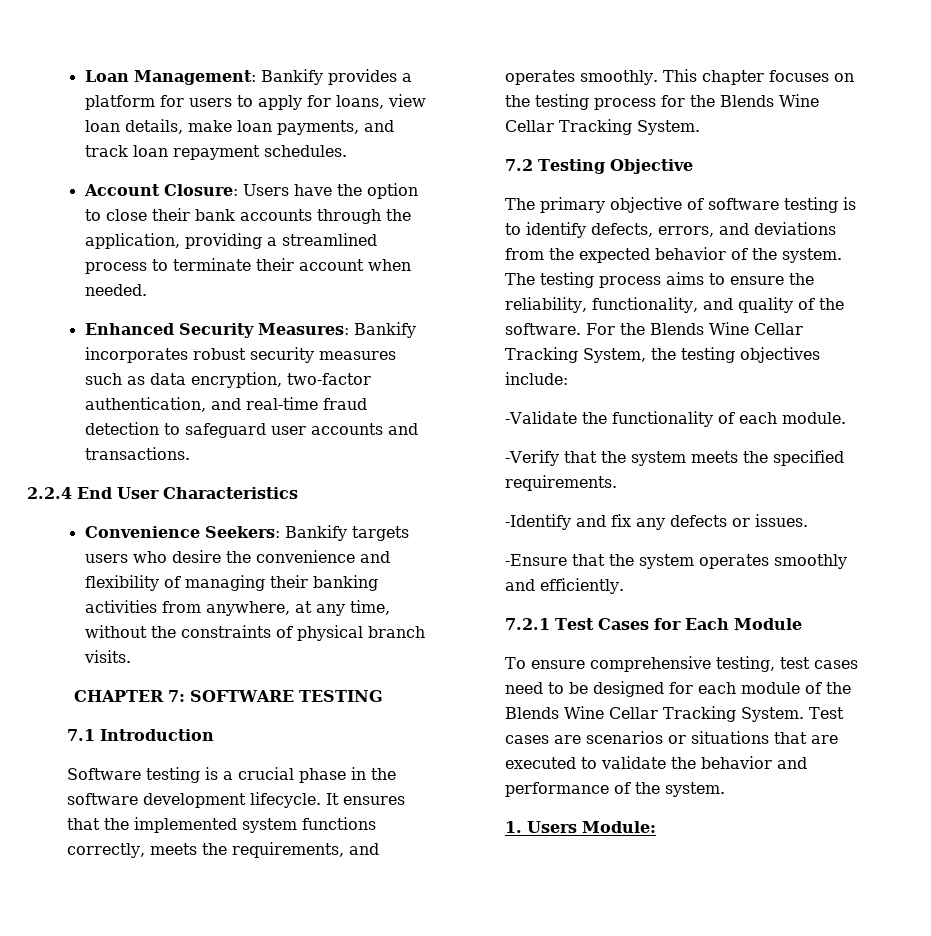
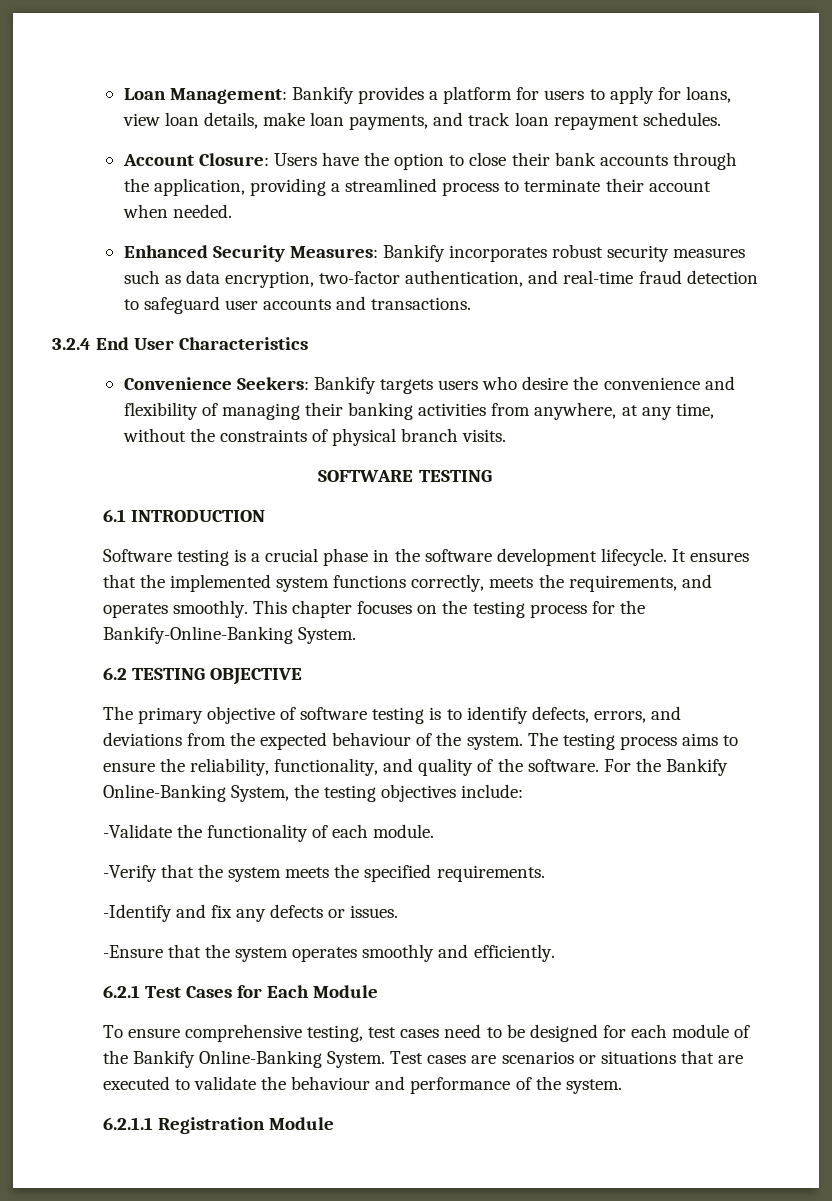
- 2.2.4 End User Characteristics
+ 3.2.4 End User Characteristics
- CHAPTER 7: SOFTWARE TESTING
+ SOFTWARE TESTING
- 7.1 Introduction
+ 6.1 INTRODUCTION
- This chapter focuses on the testing process for the Blends Wine Cellar Tracking System.
- 7.2 Testing Objective
+ This chapter focuses on the testing process for the Bankify-Online-Banking System.
+ 6.2 TESTING OBJECTIVE
- The primary objective of software testing is to identify defects, errors, and deviations from the expected behavior of the system.
+ The primary objective of software testing is to identify defects, errors, and deviations from the expected behaviour of the system.
- For the Blends Wine Cellar Tracking System, the testing objectives include:
+ For the Bankify Online-Banking System, the testing objectives include:
- 7.2.1 Test Cases for Each Module
+ 6.2.1 Test Cases for Each Module
- To ensure comprehensive testing, test cases need to be designed for each module of the Blends Wine Cellar Tracking System.
+ To ensure comprehensive testing, test cases need to be designed for each module of the Bankify Online-Banking System.
- Test cases are scenarios or situations that are executed to validate the behavior and performance of the system.
+ Test cases are scenarios or situations that are executed to validate the behaviour and performance of the system.
- 1. Users Module:
+ 6.2.1.1 Registration Module

